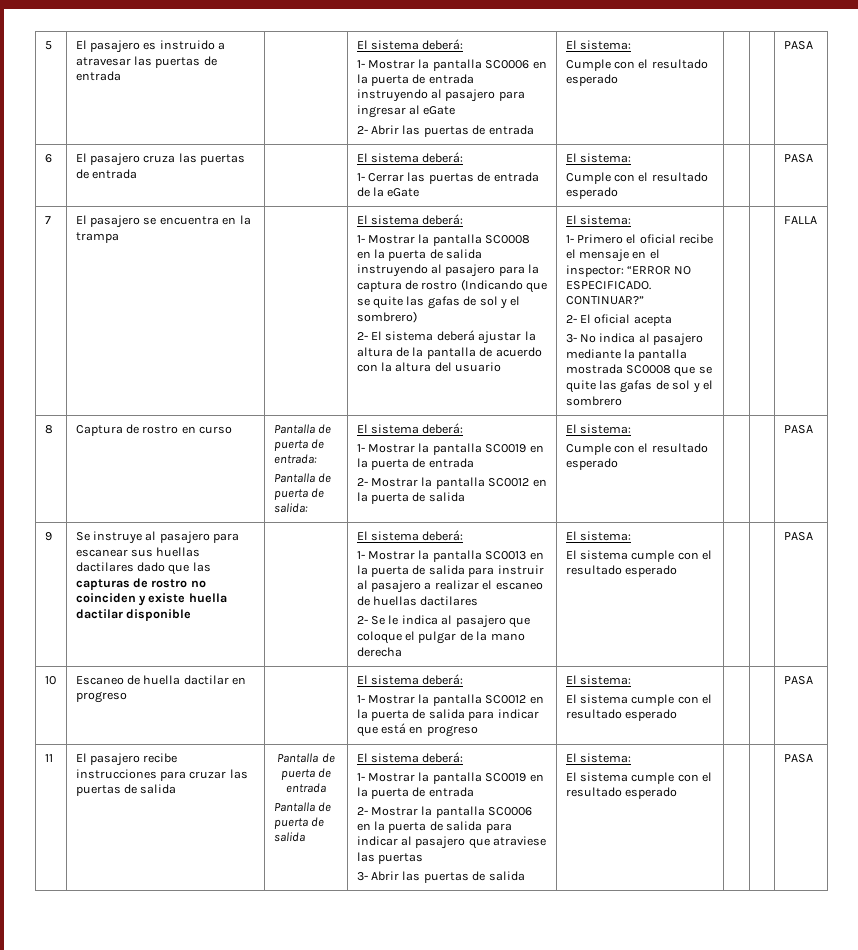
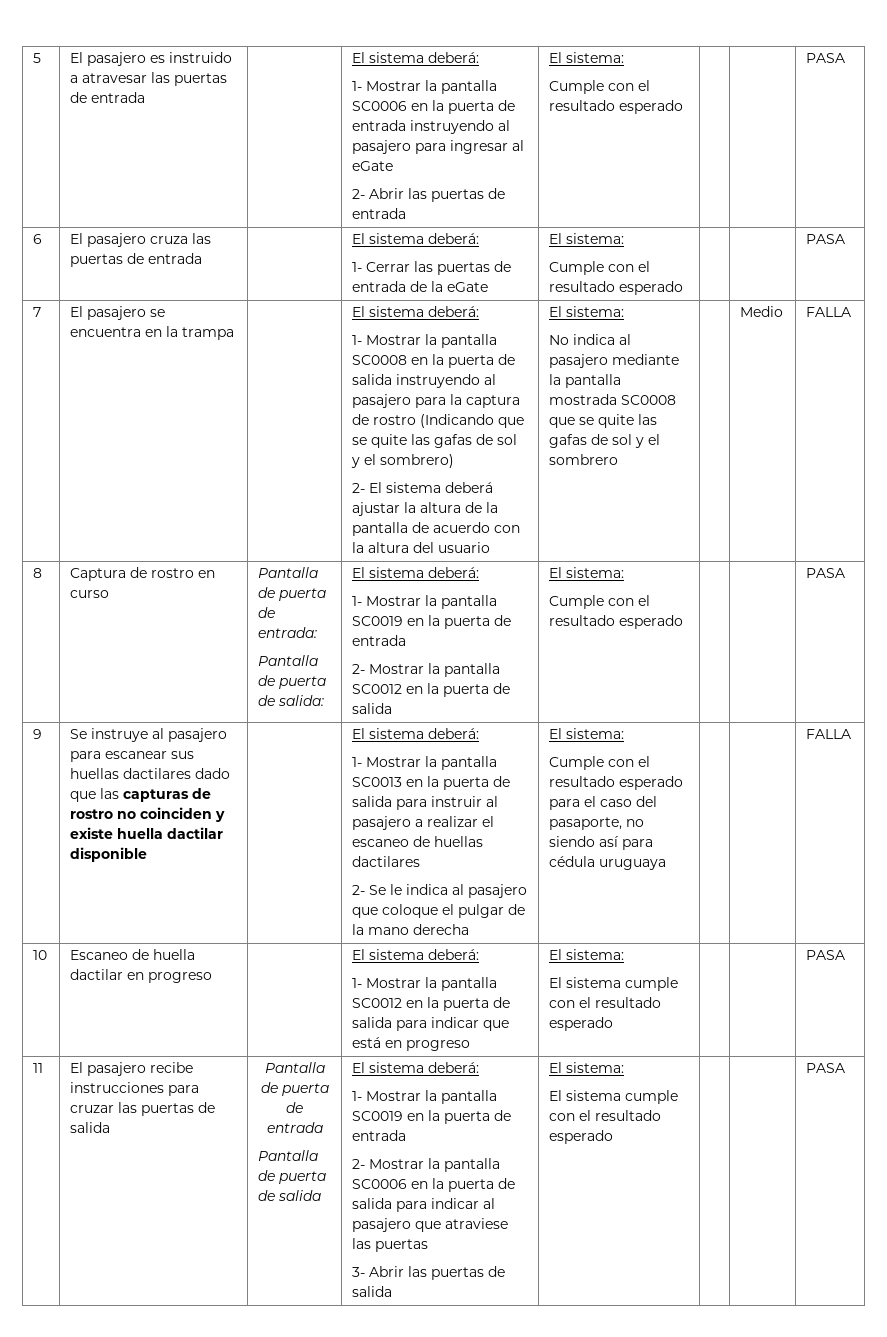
- 1- Primero el oficial recibe el mensaje en el inspector: “ERROR NO ESPECIFICADO. CONTINUAR?”
- 2- El oficial acepta
- 3- No indica al pasajero mediante la pantalla mostrada SC0008 que se quite las gafas de sol y el sombrero
+ No indica al pasajero mediante la pantalla mostrada SC0008 que se quite las gafas de sol y el sombrero
+ Medio
  2- Se le indica al pasajero que coloque el pulgar de la mano derecha | El sistema:
- El sistema cumple con el resultado esperado | | | PASA
+ Cumple con el resultado esperado para el caso del pasaporte, no siendo así para cédula uruguaya | | | FALLA

